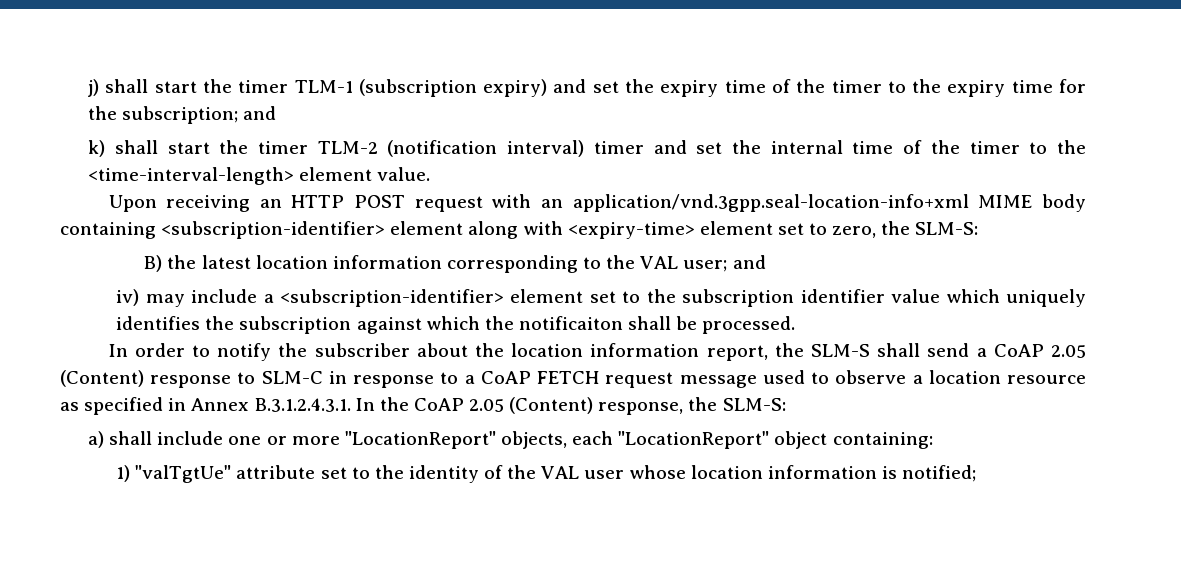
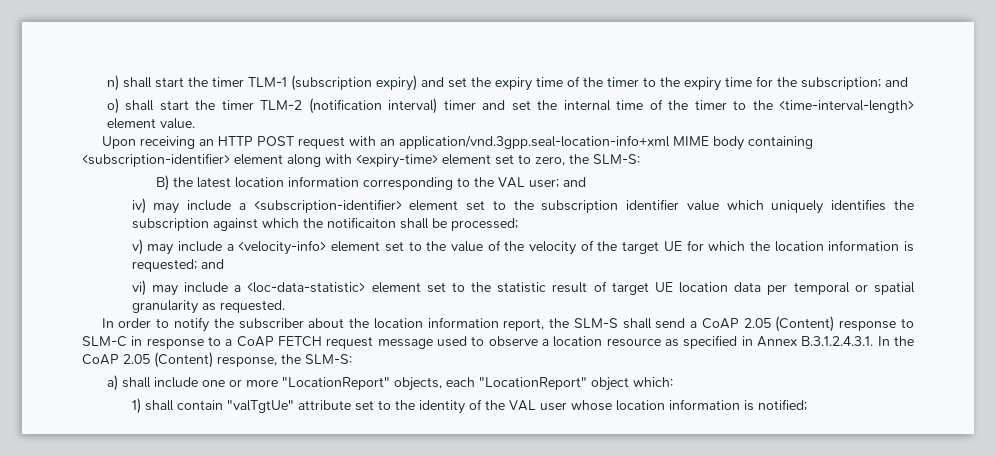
- j) shall start the timer TLM-1 (subscription expiry) and set the expiry time of the timer to the expiry time for the subscription; and
+ n) shall start the timer TLM-1 (subscription expiry) and set the expiry time of the timer to the expiry time for the subscription; and
- k) shall start the timer TLM-2 (notification interval) timer and set the internal time of the timer to the <time-interval-length> element value.
+ o) shall start the timer TLM-2 (notification interval) timer and set the internal time of the timer to the <time-interval-length> element value.
- iv) may include a <subscription-identifier> element set to the subscription identifier value which uniquely identifies the subscription against which the notificaiton shall be processed.
+ iv) may include a <subscription-identifier> element set to the subscription identifier value which uniquely identifies the subscription against which the notificaiton shall be processed;
+ v) may include a <velocity-info> element set to the value of the velocity of the target UE for which the location information is requested; and
+ vi) may include a <loc-data-statistic> element set to the statistic result of target UE location data per temporal or spatial granularity as requested.
- a) shall include one or more "LocationReport" objects, each "LocationReport" object containing:
+ a) shall include one or more "LocationReport" objects, each "LocationReport" object which:
- 1) "valTgtUe" attribute set to the identity of the VAL user whose location information is notified;
+ 1) shall contain "valTgtUe" attribute set to the identity of the VAL user whose location information is notified;

